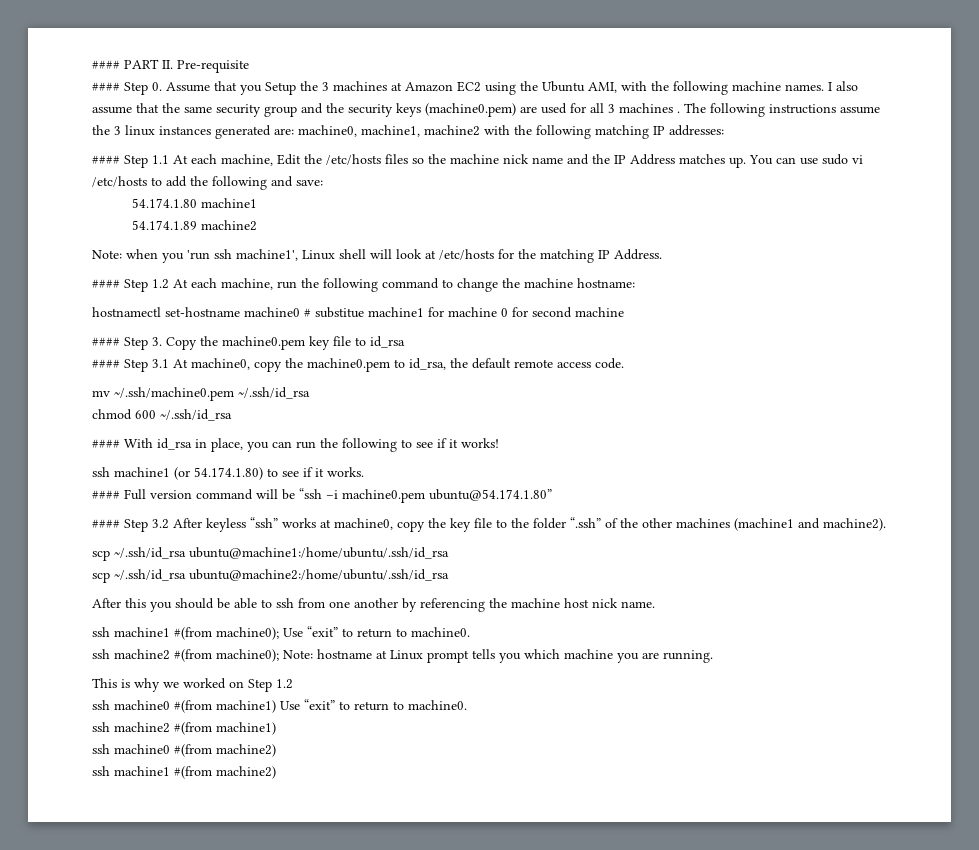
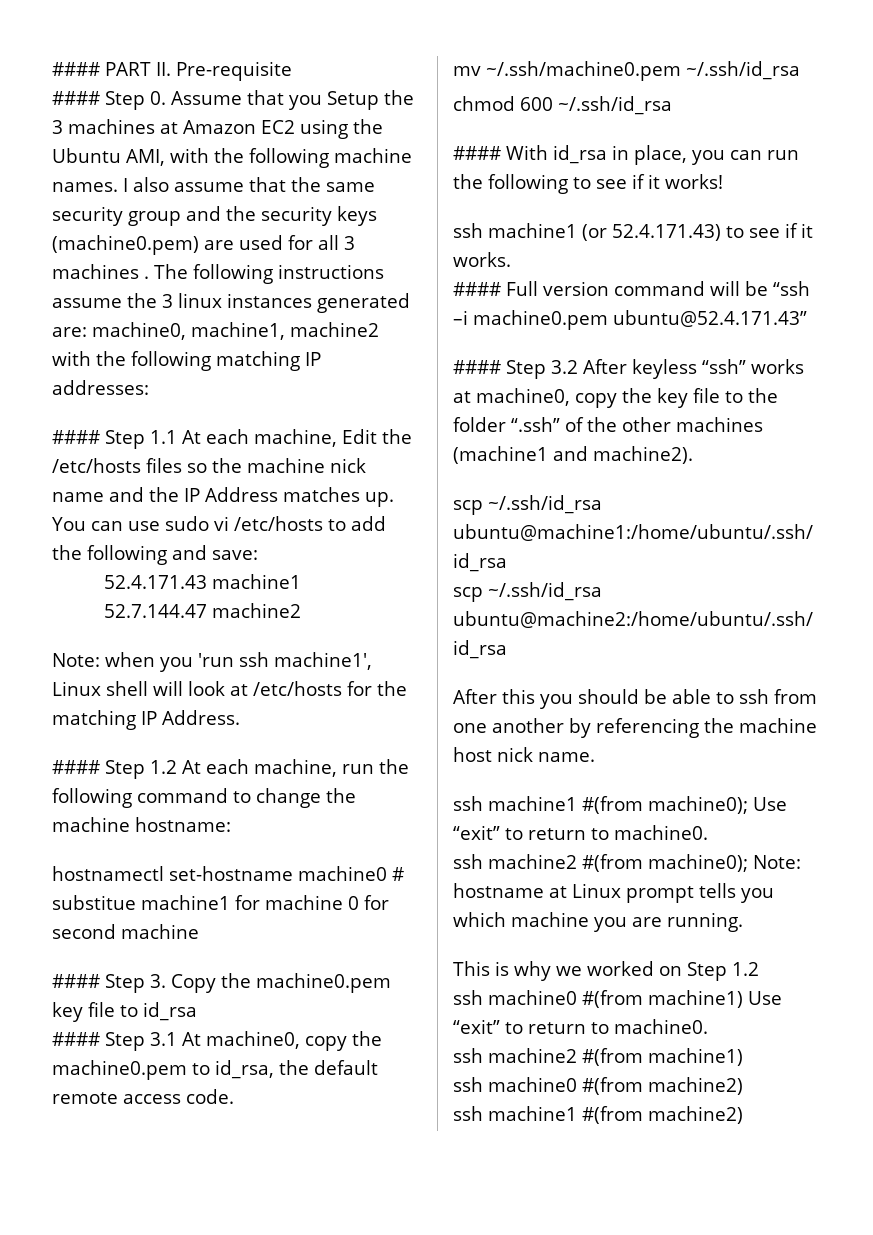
- 54.174.1.80 machine1
+ 52.4.171.43 machine1
- 54.174.1.89 machine2
+ 52.7.144.47 machine2
- ssh machine1 (or 54.174.1.80) to see if it works.
+ ssh machine1 (or 52.4.171.43) to see if it works.
- #### Full version command will be “ssh –i machine0.pem ubuntu@54.174.1.80”
+ #### Full version command will be “ssh –i machine0.pem ubuntu@52.4.171.43”

